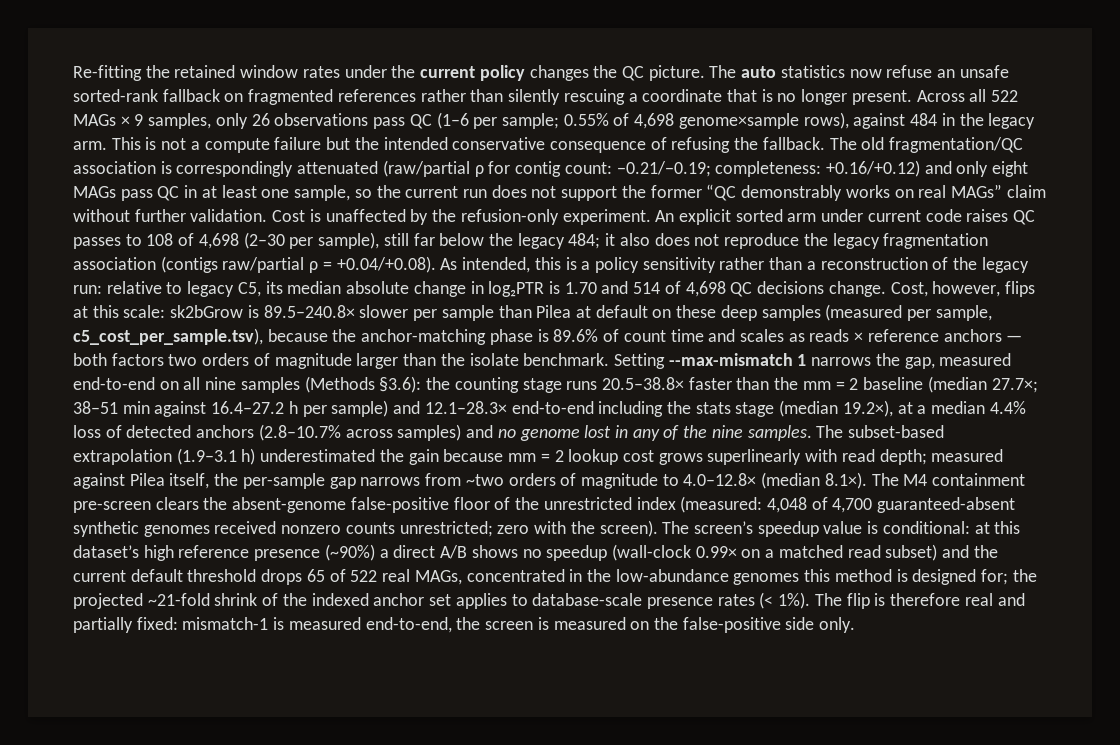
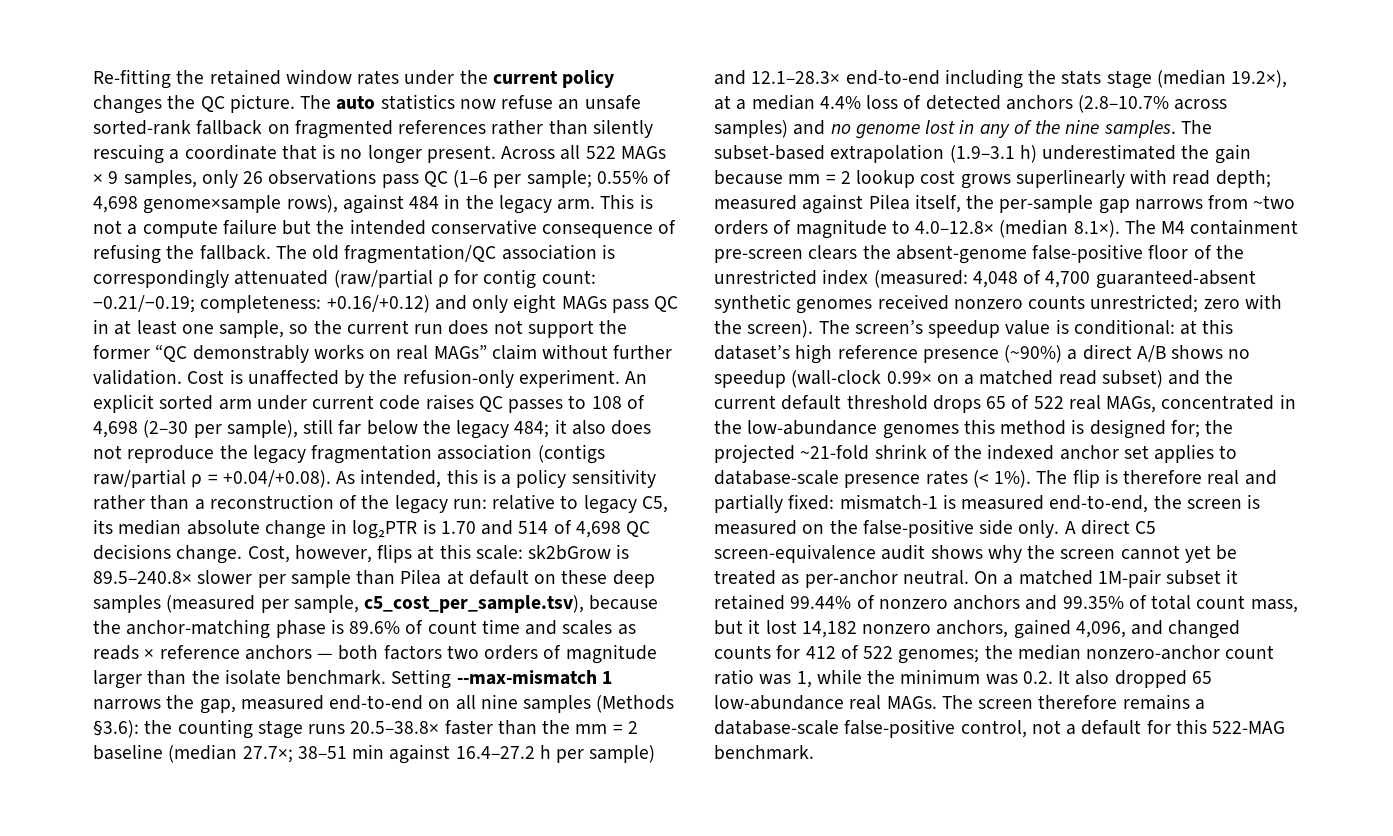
+ A direct C5 screen-equivalence audit shows why the screen cannot yet be treated as per-anchor neutral. On a matched 1M-pair subset it retained 99.44% of nonzero anchors and 99.35% of total count mass, but it lost 14,182 nonzero anchors, gained 4,096, and changed counts for 412 of 522 genomes; the median nonzero-anchor count ratio was 1, while the minimum was 0.2. It also dropped 65 low-abundance real MAGs. The screen therefore remains a database-scale false-positive control, not a default for this 522-MAG benchmark.

